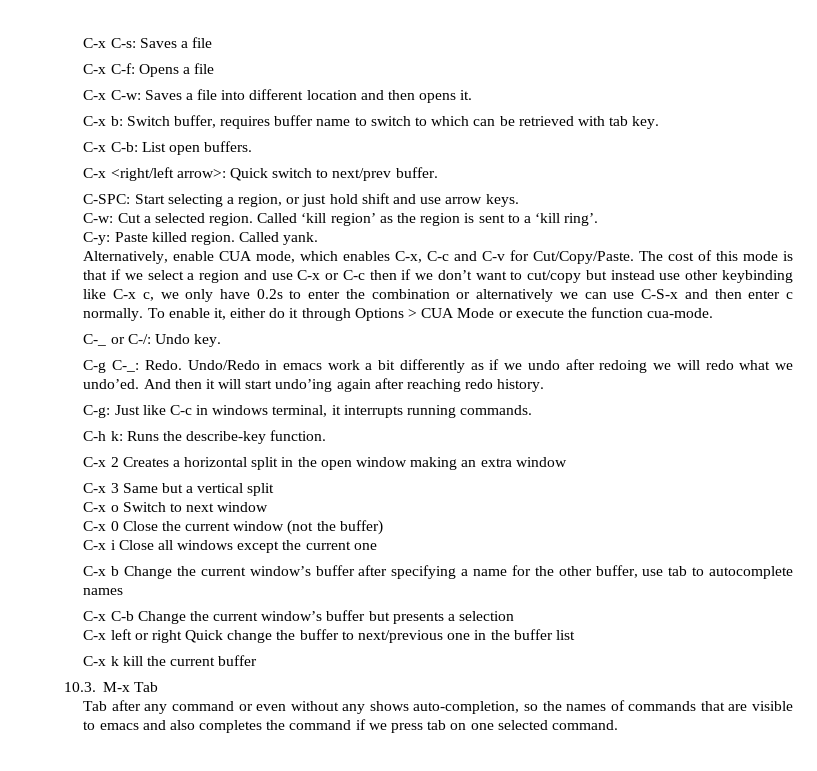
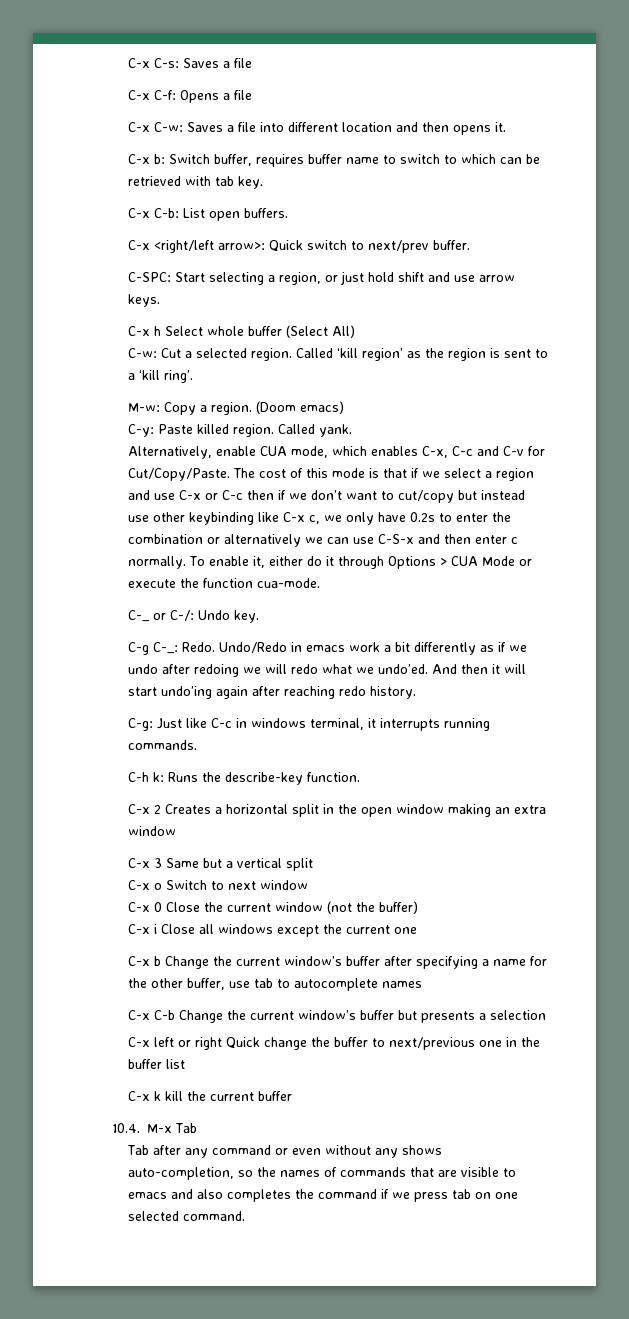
+ C-x h Select whole buffer (Select All)
+ M-w: Copy a region. (Doom emacs)
- 10.3. M-x Tab
+ 10.4. M-x Tab

